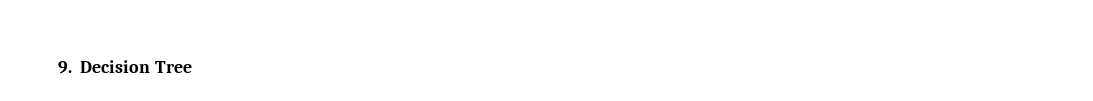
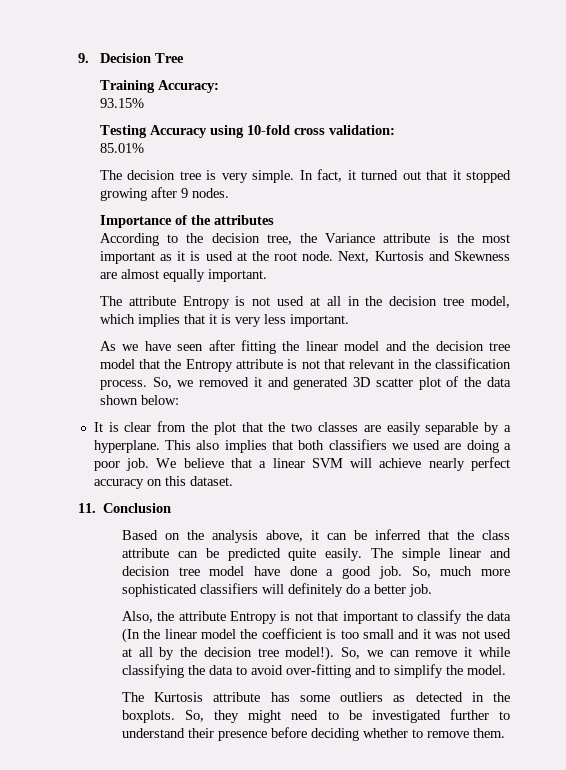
+ Training Accuracy:
+ 93.15%
+ Testing Accuracy using 10-fold cross validation:
+ 85.01%
+ The decision tree is very simple. In fact, it turned out that it stopped growing after 9 nodes.
+ Importance of the attributes
+ According to the decision tree, the Variance attribute is the most important as it is used at the root node. Next, Kurtosis and Skewness are almost equally important.
+ The attribute Entropy is not used at all in the decision tree model, which implies that it is very less important.
+ As we have seen after fitting the linear model and the decision tree model that the Entropy attribute is not that relevant in the classification process. So, we removed it and generated 3D scatter plot of the data shown below:
+ It is clear from the plot that the two classes are easily separable by a hyperplane. This also implies that both classifiers we used are doing a poor job. We believe that a linear SVM will achieve nearly perfect accuracy on this dataset.
+ 11. Conclusion
+ Based on the analysis above, it can be inferred that the class attribute can be predicted quite easily. The simple linear and decision tree model have done a good job. So, much more sophisticated classifiers will definitely do a better job.
+ Also, the attribute Entropy is not that important to classify the data (In the linear model the coefficient is too small and it was not used at all by the decision tree model!). So, we can remove it while classifying the data to avoid over-fitting and to simplify the model.
+ The Kurtosis attribute has some outliers as detected in the boxplots. So, they might need to be investigated further to understand their presence before deciding whether to remove them.

